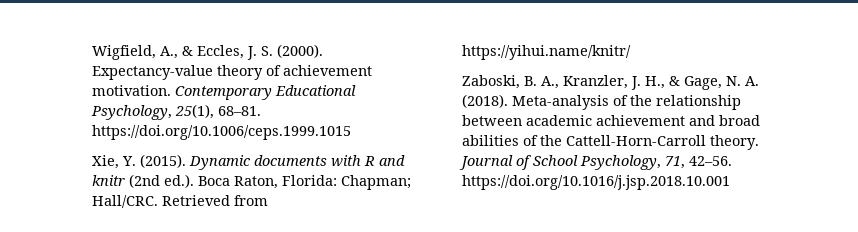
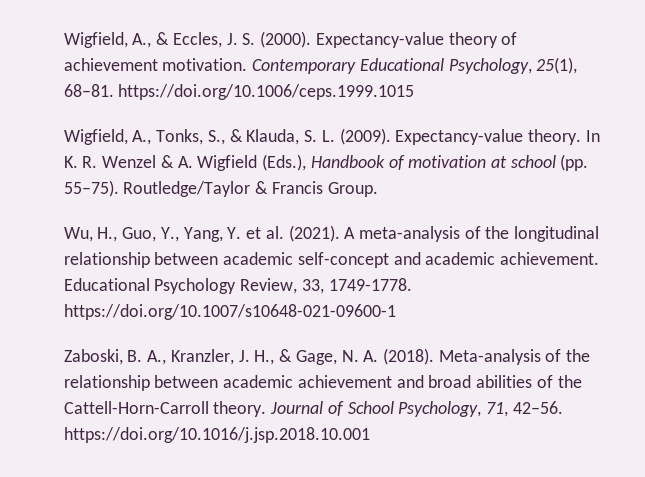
- Xie, Y. (2015). Dynamic documents with R and knitr (2nd ed.). Boca Raton, Florida: Chapman; Hall/CRC. Retrieved from https://yihui.name/knitr/
+ Wigfield, A., Tonks, S., & Klauda, S. L. (2009). Expectancy-value theory. In K. R. Wenzel & A. Wigfield (Eds.), Handbook of motivation at school (pp. 55–75). Routledge/Taylor & Francis Group.
+ Wu, H., Guo, Y., Yang, Y. et al. (2021). A meta-analysis of the longitudinal relationship between academic self-concept and academic achievement. Educational Psychology Review, 33, 1749-1778. https://doi.org/10.1007/s10648-021-09600-1

